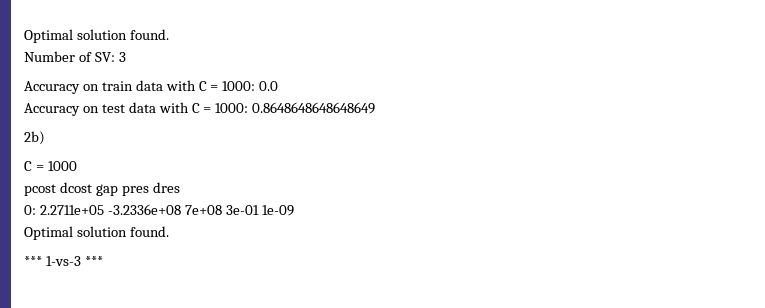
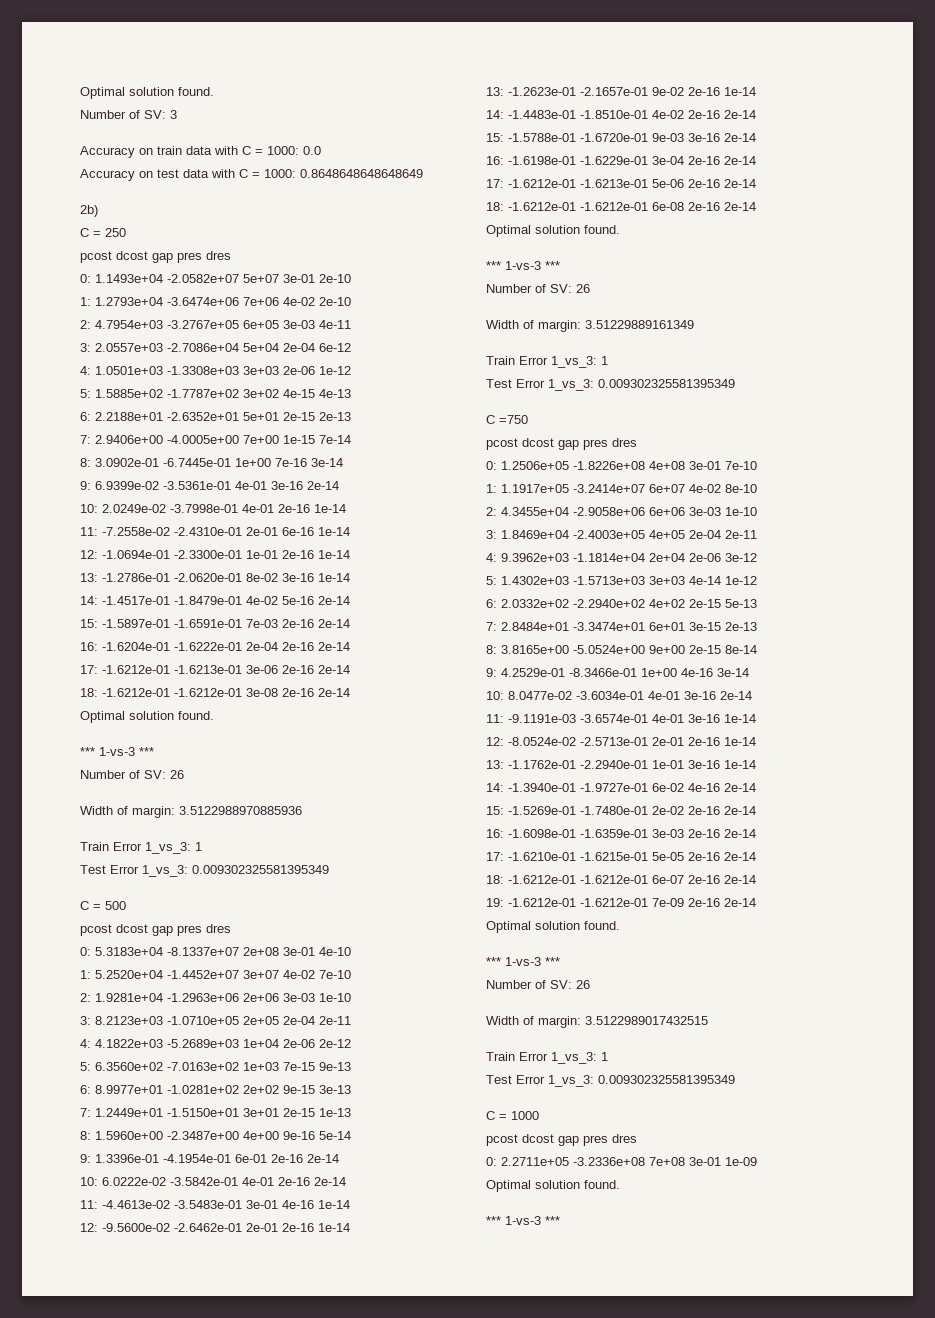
+ C = 250
+ pcost dcost gap pres dres
+ 0: 1.1493e+04 -2.0582e+07 5e+07 3e-01 2e-10
+ 1: 1.2793e+04 -3.6474e+06 7e+06 4e-02 2e-10
+ 2: 4.7954e+03 -3.2767e+05 6e+05 3e-03 4e-11
+ 3: 2.0557e+03 -2.7086e+04 5e+04 2e-04 6e-12
+ 4: 1.0501e+03 -1.3308e+03 3e+03 2e-06 1e-12
+ 5: 1.5885e+02 -1.7787e+02 3e+02 4e-15 4e-13
+ 6: 2.2188e+01 -2.6352e+01 5e+01 2e-15 2e-13
+ 7: 2.9406e+00 -4.0005e+00 7e+00 1e-15 7e-14
+ 8: 3.0902e-01 -6.7445e-01 1e+00 7e-16 3e-14
+ 9: 6.9399e-02 -3.5361e-01 4e-01 3e-16 2e-14
+ 10: 2.0249e-02 -3.7998e-01 4e-01 2e-16 1e-14
+ 11: -7.2558e-02 -2.4310e-01 2e-01 6e-16 1e-14
+ 12: -1.0694e-01 -2.3300e-01 1e-01 2e-16 1e-14
+ 13: -1.2786e-01 -2.0620e-01 8e-02 3e-16 1e-14
+ 14: -1.4517e-01 -1.8479e-01 4e-02 5e-16 2e-14
+ 15: -1.5897e-01 -1.6591e-01 7e-03 2e-16 2e-14
+ 16: -1.6204e-01 -1.6222e-01 2e-04 2e-16 2e-14
+ 17: -1.6212e-01 -1.6213e-01 3e-06 2e-16 2e-14
+ 18: -1.6212e-01 -1.6212e-01 3e-08 2e-16 2e-14
+ Optimal solution found.
+ *** 1-vs-3 ***
+ Number of SV: 26
+ Width of margin: 3.5122988970885936
+ Train Error 1_vs_3: 1
+ Test Error 1_vs_3: 0.009302325581395349
+ C = 500
+ pcost dcost gap pres dres
+ 0: 5.3183e+04 -8.1337e+07 2e+08 3e-01 4e-10
+ 1: 5.2520e+04 -1.4452e+07 3e+07 4e-02 7e-10
+ 2: 1.9281e+04 -1.2963e+06 2e+06 3e-03 1e-10
+ 3: 8.2123e+03 -1.0710e+05 2e+05 2e-04 2e-11
+ 4: 4.1822e+03 -5.2689e+03 1e+04 2e-06 2e-12
+ 5: 6.3560e+02 -7.0163e+02 1e+03 7e-15 9e-13
+ 6: 8.9977e+01 -1.0281e+02 2e+02 9e-15 3e-13
+ 7: 1.2449e+01 -1.5150e+01 3e+01 2e-15 1e-13
+ 8: 1.5960e+00 -2.3487e+00 4e+00 9e-16 5e-14
+ 9: 1.3396e-01 -4.1954e-01 6e-01 2e-16 2e-14
+ 10: 6.0222e-02 -3.5842e-01 4e-01 2e-16 2e-14
+ 11: -4.4613e-02 -3.5483e-01 3e-01 4e-16 1e-14
+ 12: -9.5600e-02 -2.6462e-01 2e-01 2e-16 1e-14
+ 13: -1.2623e-01 -2.1657e-01 9e-02 2e-16 1e-14
+ 14: -1.4483e-01 -1.8510e-01 4e-02 2e-16 2e-14
+ 15: -1.5788e-01 -1.6720e-01 9e-03 3e-16 2e-14
+ 16: -1.6198e-01 -1.6229e-01 3e-04 2e-16 2e-14
+ 17: -1.6212e-01 -1.6213e-01 5e-06 2e-16 2e-14
+ 18: -1.6212e-01 -1.6212e-01 6e-08 2e-16 2e-14
+ Optimal solution found.
+ *** 1-vs-3 ***
+ Number of SV: 26
+ Width of margin: 3.51229889161349
+ Train Error 1_vs_3: 1
+ Test Error 1_vs_3: 0.009302325581395349
+ C =750
+ pcost dcost gap pres dres
+ 0: 1.2506e+05 -1.8226e+08 4e+08 3e-01 7e-10
+ 1: 1.1917e+05 -3.2414e+07 6e+07 4e-02 8e-10
+ 2: 4.3455e+04 -2.9058e+06 6e+06 3e-03 1e-10
+ 3: 1.8469e+04 -2.4003e+05 4e+05 2e-04 2e-11
+ 4: 9.3962e+03 -1.1814e+04 2e+04 2e-06 3e-12
+ 5: 1.4302e+03 -1.5713e+03 3e+03 4e-14 1e-12
+ 6: 2.0332e+02 -2.2940e+02 4e+02 2e-15 5e-13
+ 7: 2.8484e+01 -3.3474e+01 6e+01 3e-15 2e-13
+ 8: 3.8165e+00 -5.0524e+00 9e+00 2e-15 8e-14
+ 9: 4.2529e-01 -8.3466e-01 1e+00 4e-16 3e-14
+ 10: 8.0477e-02 -3.6034e-01 4e-01 3e-16 2e-14
+ 11: -9.1191e-03 -3.6574e-01 4e-01 3e-16 1e-14
+ 12: -8.0524e-02 -2.5713e-01 2e-01 2e-16 1e-14
+ 13: -1.1762e-01 -2.2940e-01 1e-01 3e-16 1e-14
+ 14: -1.3940e-01 -1.9727e-01 6e-02 4e-16 2e-14
+ 15: -1.5269e-01 -1.7480e-01 2e-02 2e-16 2e-14
+ 16: -1.6098e-01 -1.6359e-01 3e-03 2e-16 2e-14
+ 17: -1.6210e-01 -1.6215e-01 5e-05 2e-16 2e-14
+ 18: -1.6212e-01 -1.6212e-01 6e-07 2e-16 2e-14
+ 19: -1.6212e-01 -1.6212e-01 7e-09 2e-16 2e-14
+ Optimal solution found.
+ *** 1-vs-3 ***
+ Number of SV: 26
+ Width of margin: 3.5122989017432515
+ Train Error 1_vs_3: 1
+ Test Error 1_vs_3: 0.009302325581395349

